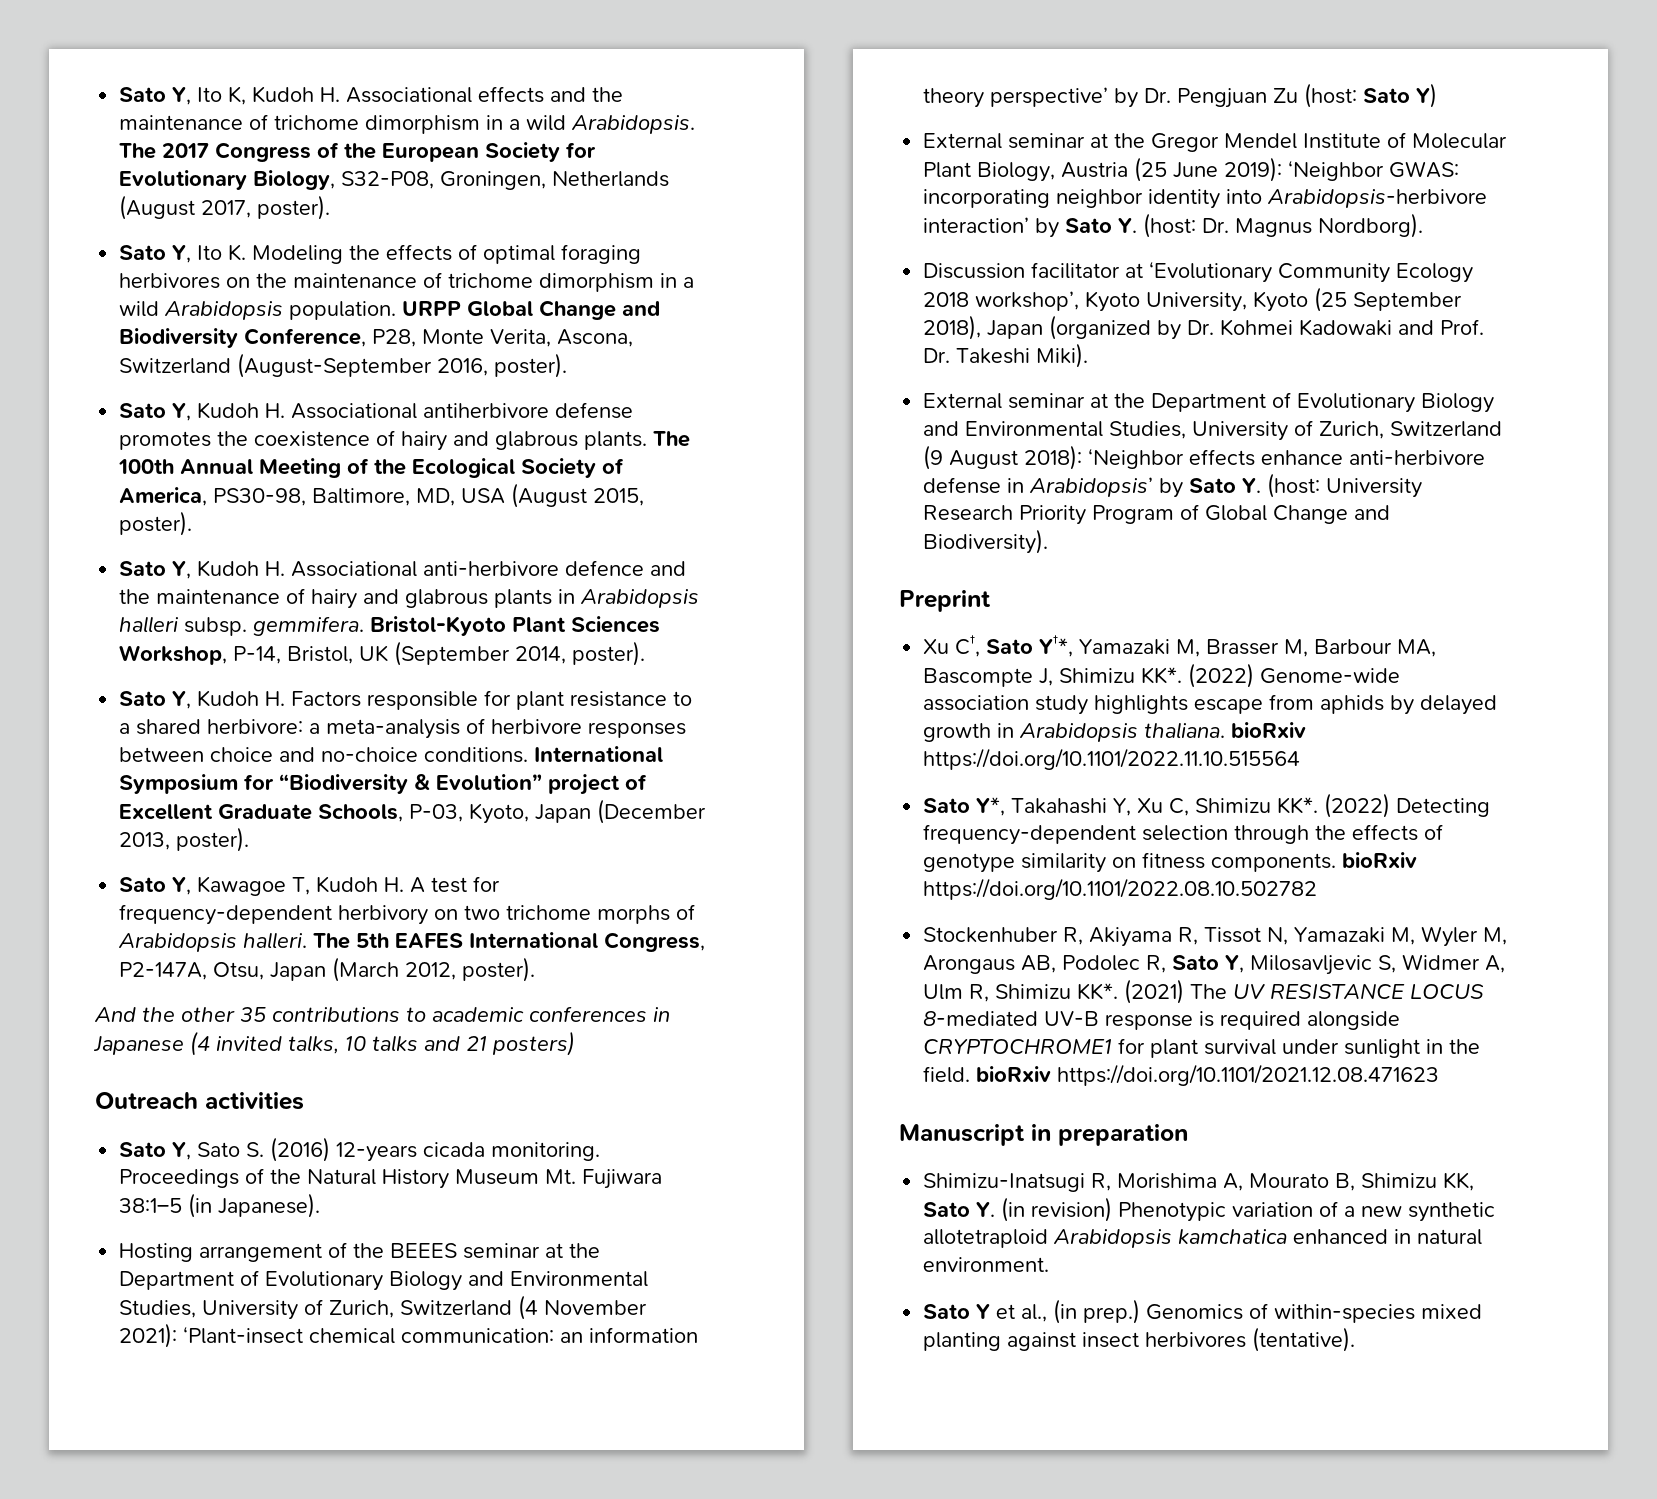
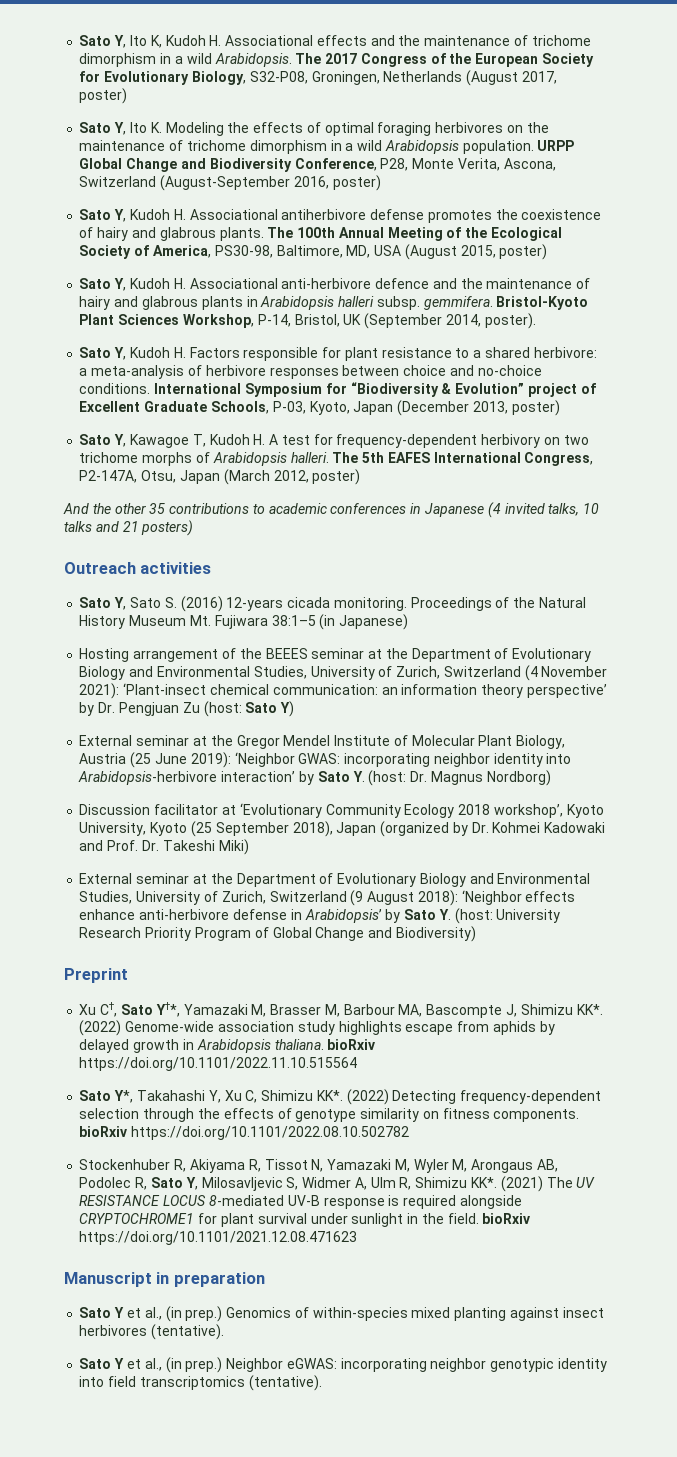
- The 2017 Congress of the European Society for Evolutionary Biology, S32-P08, Groningen, Netherlands (August 2017, poster).
+ The 2017 Congress of the European Society for Evolutionary Biology, S32-P08, Groningen, Netherlands (August 2017, poster)
- URPP Global Change and Biodiversity Conference, P28, Monte Verita, Ascona, Switzerland (August-September 2016, poster).
+ URPP Global Change and Biodiversity Conference, P28, Monte Verita, Ascona, Switzerland (August-September 2016, poster)
- The 100th Annual Meeting of the Ecological Society of America, PS30-98, Baltimore, MD, USA (August 2015, poster).
+ The 100th Annual Meeting of the Ecological Society of America, PS30-98, Baltimore, MD, USA (August 2015, poster)
- International Symposium for “Biodiversity & Evolution” project of Excellent Graduate Schools, P-03, Kyoto, Japan (December 2013, poster).
+ International Symposium for “Biodiversity & Evolution” project of Excellent Graduate Schools, P-03, Kyoto, Japan (December 2013, poster)
- The 5th EAFES International Congress, P2-147A, Otsu, Japan (March 2012, poster).
+ The 5th EAFES International Congress, P2-147A, Otsu, Japan (March 2012, poster)
- Proceedings of the Natural History Museum Mt. Fujiwara 38:1–5 (in Japanese).
+ Proceedings of the Natural History Museum Mt. Fujiwara 38:1–5 (in Japanese)
- External seminar at the Gregor Mendel Institute of Molecular Plant Biology, Austria (25 June 2019): ‘Neighbor GWAS: incorporating neighbor identity into Arabidopsis-herbivore interaction’ by Sato Y. (host: Dr. Magnus Nordborg).
+ External seminar at the Gregor Mendel Institute of Molecular Plant Biology, Austria (25 June 2019): ‘Neighbor GWAS: incorporating neighbor identity into Arabidopsis-herbivore interaction’ by Sato Y. (host: Dr. Magnus Nordborg)
- Discussion facilitator at ‘Evolutionary Community Ecology 2018 workshop’, Kyoto University, Kyoto (25 September 2018), Japan (organized by Dr. Kohmei Kadowaki and Prof. Dr. Takeshi Miki).
+ Discussion facilitator at ‘Evolutionary Community Ecology 2018 workshop’, Kyoto University, Kyoto (25 September 2018), Japan (organized by Dr. Kohmei Kadowaki and Prof. Dr. Takeshi Miki)
- External seminar at the Department of Evolutionary Biology and Environmental Studies, University of Zurich, Switzerland (9 August 2018): ‘Neighbor effects enhance anti-herbivore defense in Arabidopsis’ by Sato Y. (host: University Research Priority Program of Global Change and Biodiversity).
+ External seminar at the Department of Evolutionary Biology and Environmental Studies, University of Zurich, Switzerland (9 August 2018): ‘Neighbor effects enhance anti-herbivore defense in Arabidopsis’ by Sato Y. (host: University Research Priority Program of Global Change and Biodiversity)
- Shimizu-Inatsugi R, Morishima A, Mourato B, Shimizu KK, Sato Y. (in revision) Phenotypic variation of a new synthetic allotetraploid Arabidopsis kamchatica enhanced in natural environment.
+ Sato Y et al., (in prep.) Neighbor eGWAS: incorporating neighbor genotypic identity into field transcriptomics (tentative).

